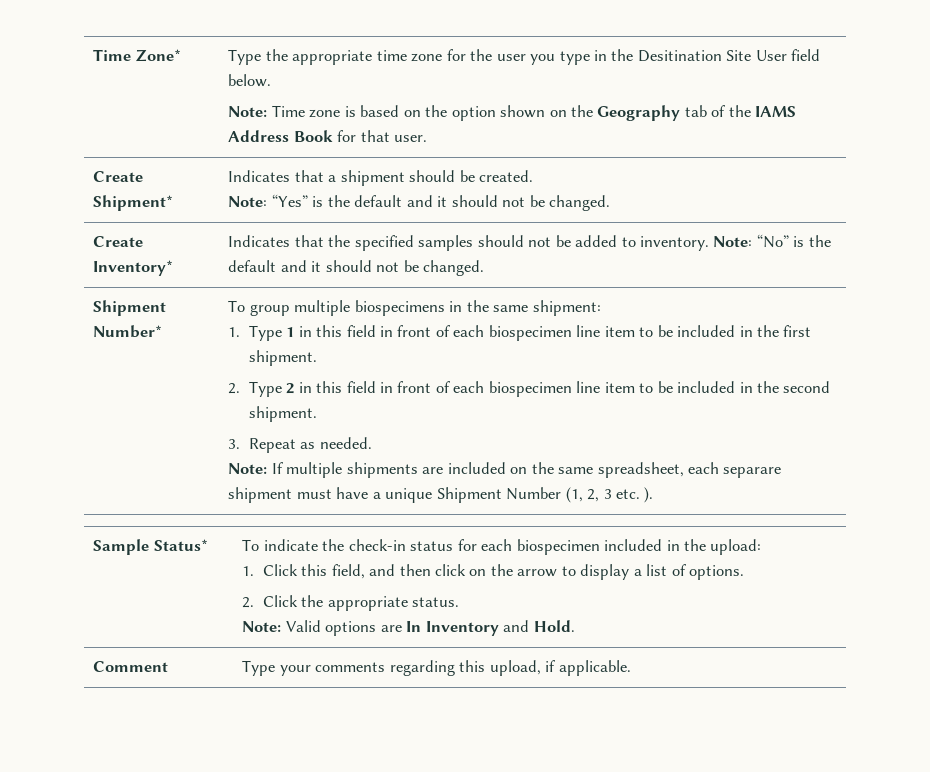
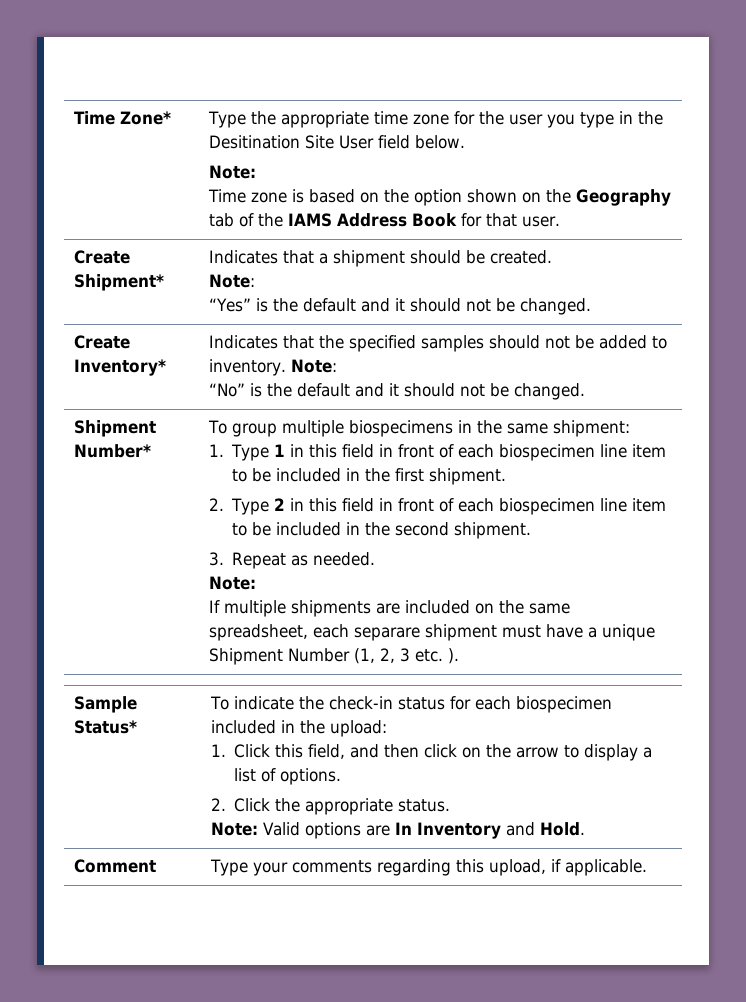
  Time Zone* | Type the appropriate time zone for the user you type in the Desitination Site User field below.
- Note: Time zone is based on the option shown on the Geography tab of the IAMS Address Book for that user.
+ Note:
+ Time zone is based on the option shown on the Geography tab of the IAMS Address Book for that user.
  Create Shipment* | Indicates that a shipment should be created.
- Note: “Yes” is the default and it should not be changed.
+ Note:
+ “Yes” is the default and it should not be changed.
- Create Inventory* | Indicates that the specified samples should not be added to inventory. Note: “No” is the default and it should not be changed.
+ Create Inventory* | Indicates that the specified samples should not be added to inventory. Note:
+ “No” is the default and it should not be changed.
  3. Repeat as needed.
- Note: If multiple shipments are included on the same spreadsheet, each separare shipment must have a unique Shipment Number (1, 2, 3 etc. ).
+ Note:
+ If multiple shipments are included on the same spreadsheet, each separare shipment must have a unique Shipment Number (1, 2, 3 etc. ).

